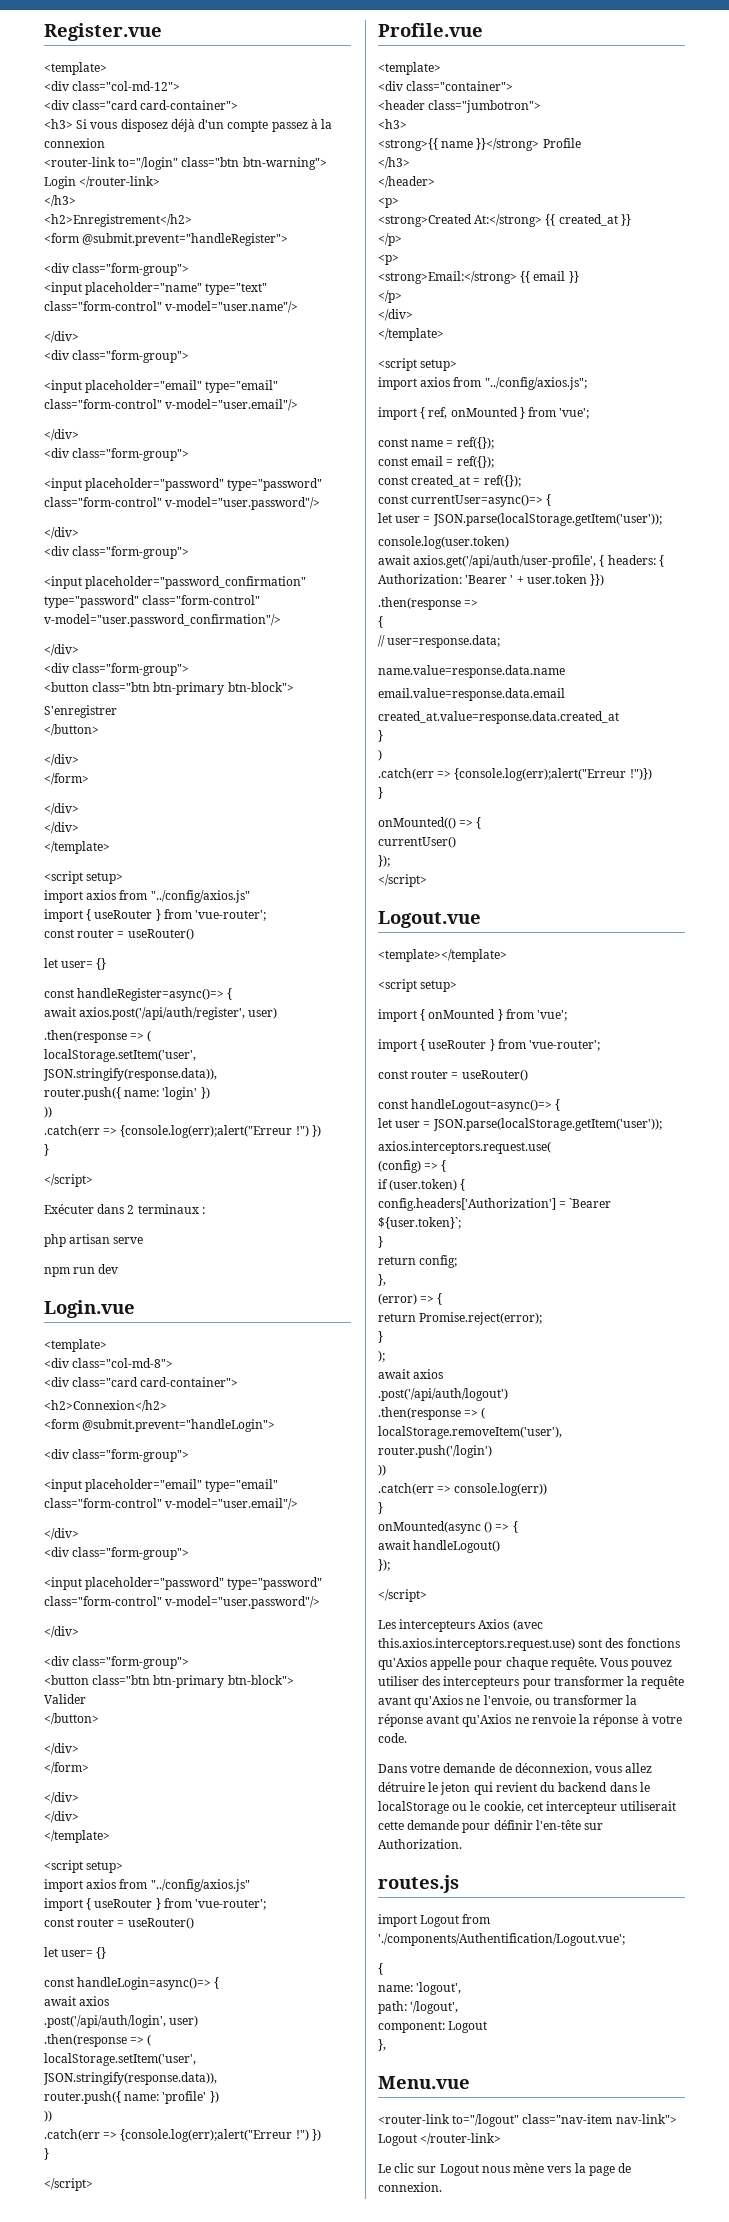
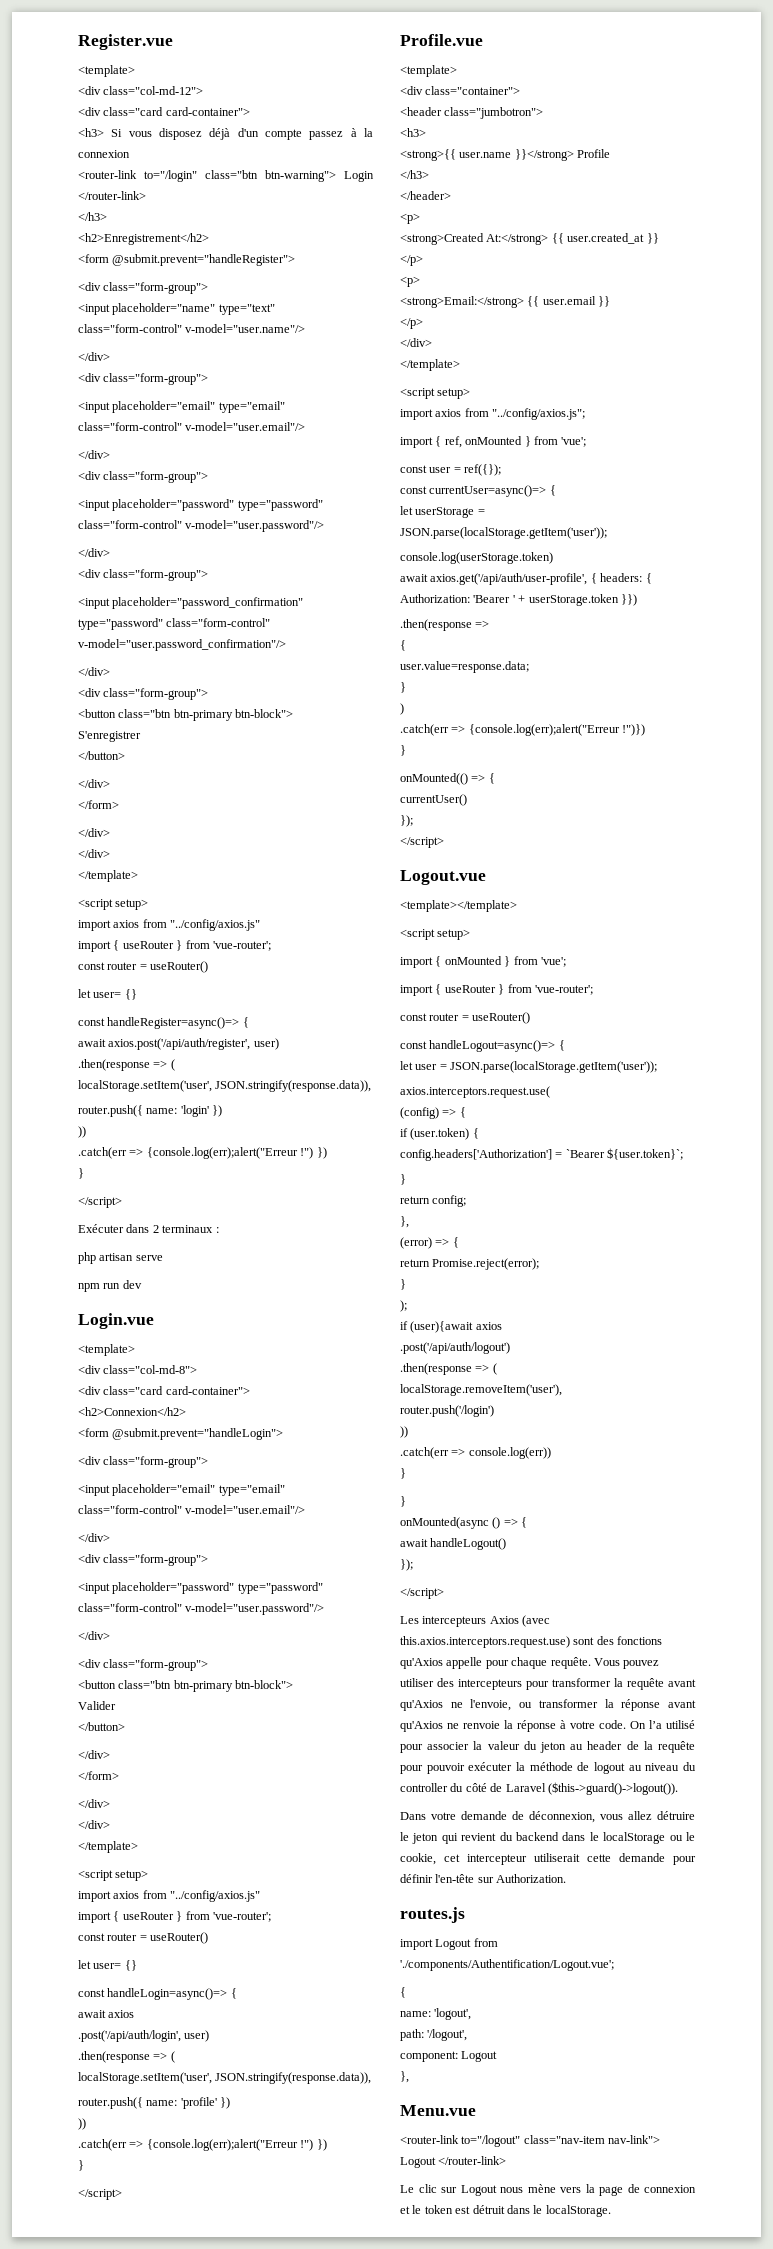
- <strong>{{ name }}</strong> Profile
+ <strong>{{ user.name }}</strong> Profile
- <strong>Created At:</strong> {{ created_at }}
+ <strong>Created At:</strong> {{ user.created_at }}
- <strong>Email:</strong> {{ email }}
+ <strong>Email:</strong> {{ user.email }}
- const name = ref({});
- const email = ref({});
- const created_at = ref({});
+ const user = ref({});
  const currentUser=async()=> {
- let user = JSON.parse(localStorage.getItem('user'));
- console.log(user.token)
+ let userStorage = JSON.parse(localStorage.getItem('user'));
+ console.log(userStorage.token)
- await axios.get('/api/auth/user-profile', { headers: { Authorization: 'Bearer ' + user.token }})
+ await axios.get('/api/auth/user-profile', { headers: { Authorization: 'Bearer ' + userStorage.token }})
- // user=response.data;
- name.value=response.data.name
- email.value=response.data.email
- created_at.value=response.data.created_at
+ user.value=response.data;
  );
- await axios
+ if (user){await axios
  .catch(err => console.log(err))
+ }
+ On l’a utilisé pour associer la valeur du jeton au header de la requête pour pouvoir exécuter la méthode de logout au niveau du controller du côté de Laravel ($this->guard()->logout()).
- Le clic sur Logout nous mène vers la page de connexion.
+ Le clic sur Logout nous mène vers la page de connexion et le token est détruit dans le localStorage.

